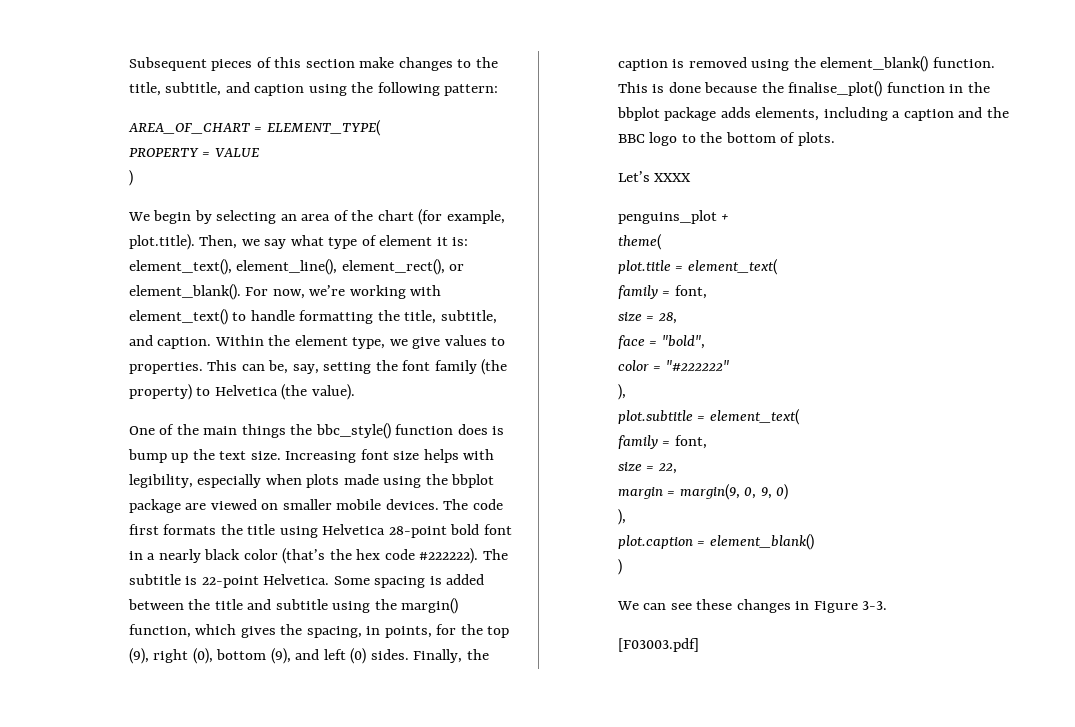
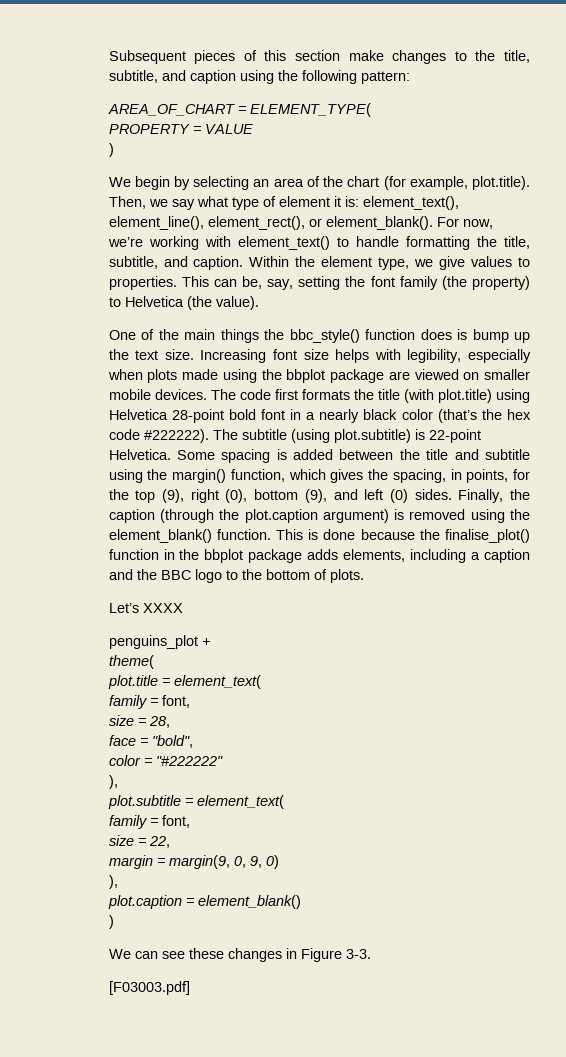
- The code first formats the title using Helvetica 28-point bold font in a nearly black color (that’s the hex code #222222).
+ The code first formats the title (with plot.title) using Helvetica 28-point bold font in a nearly black color (that’s the hex code #222222).
- The subtitle is 22-point Helvetica.
+ The subtitle (using plot.subtitle) is 22-point Helvetica.
- Finally, the caption is removed using the element_blank() function.
+ Finally, the caption (through the plot.caption argument) is removed using the element_blank() function.

